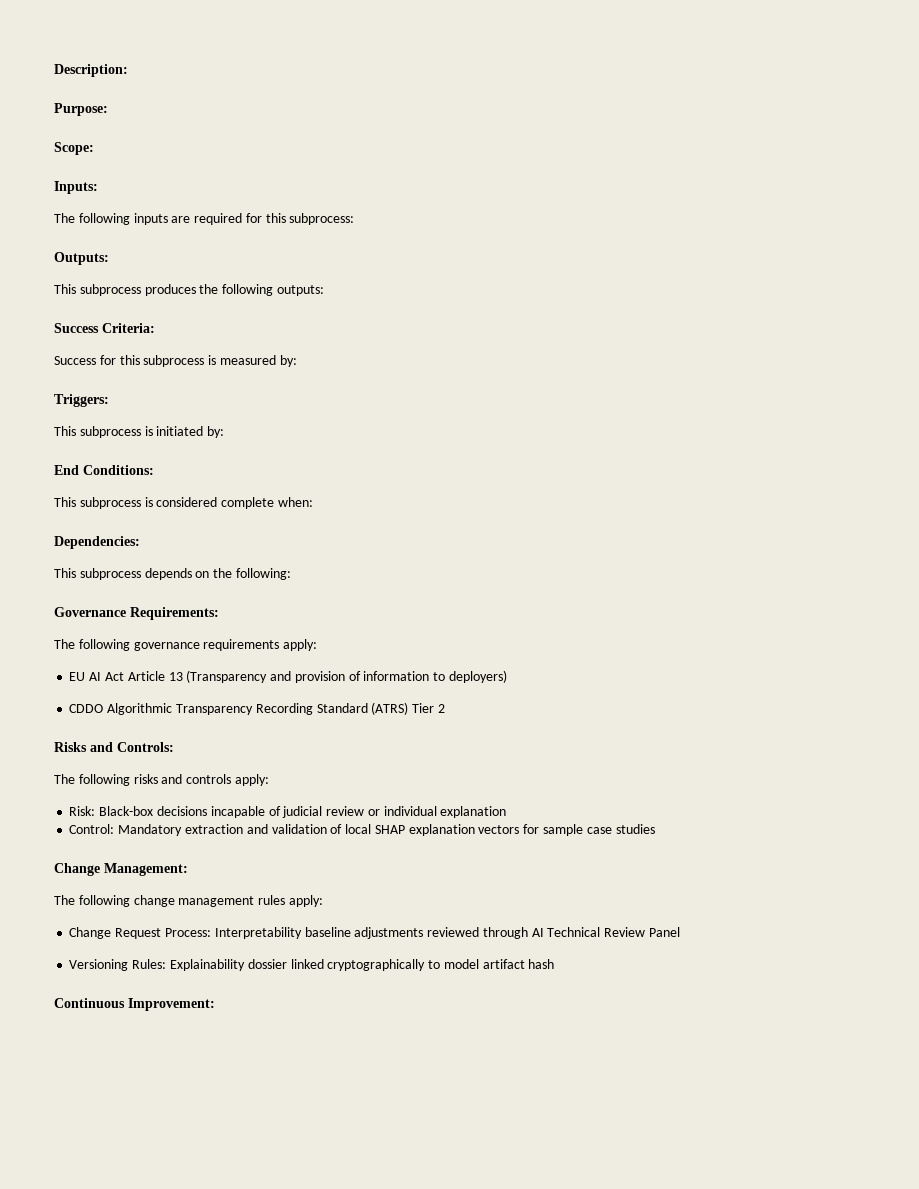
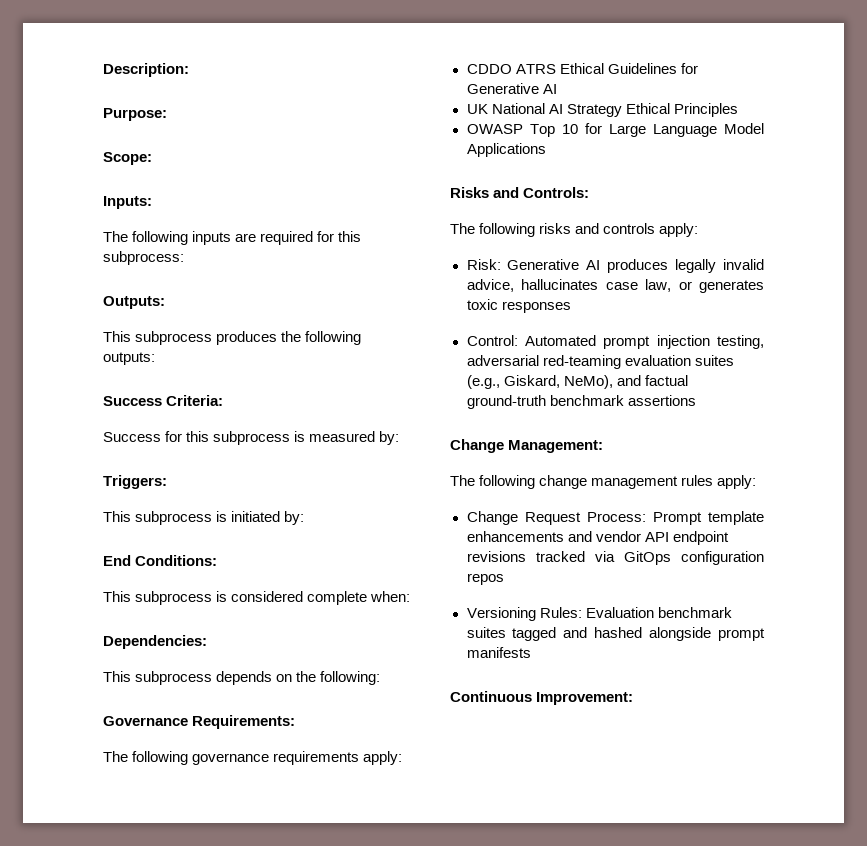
- EU AI Act Article 13 (Transparency and provision of information to deployers)
- CDDO Algorithmic Transparency Recording Standard (ATRS) Tier 2
+ CDDO ATRS Ethical Guidelines for Generative AI
+ UK National AI Strategy Ethical Principles
+ OWASP Top 10 for Large Language Model Applications
- Risk: Black-box decisions incapable of judicial review or individual explanation
- Control: Mandatory extraction and validation of local SHAP explanation vectors for sample case studies
+ Risk: Generative AI produces legally invalid advice, hallucinates case law, or generates toxic responses
+ Control: Automated prompt injection testing, adversarial red-teaming evaluation suites (e.g., Giskard, NeMo), and factual ground-truth benchmark assertions
- Change Request Process: Interpretability baseline adjustments reviewed through AI Technical Review Panel
- Versioning Rules: Explainability dossier linked cryptographically to model artifact hash
+ Change Request Process: Prompt template enhancements and vendor API endpoint revisions tracked via GitOps configuration repos
+ Versioning Rules: Evaluation benchmark suites tagged and hashed alongside prompt manifests

